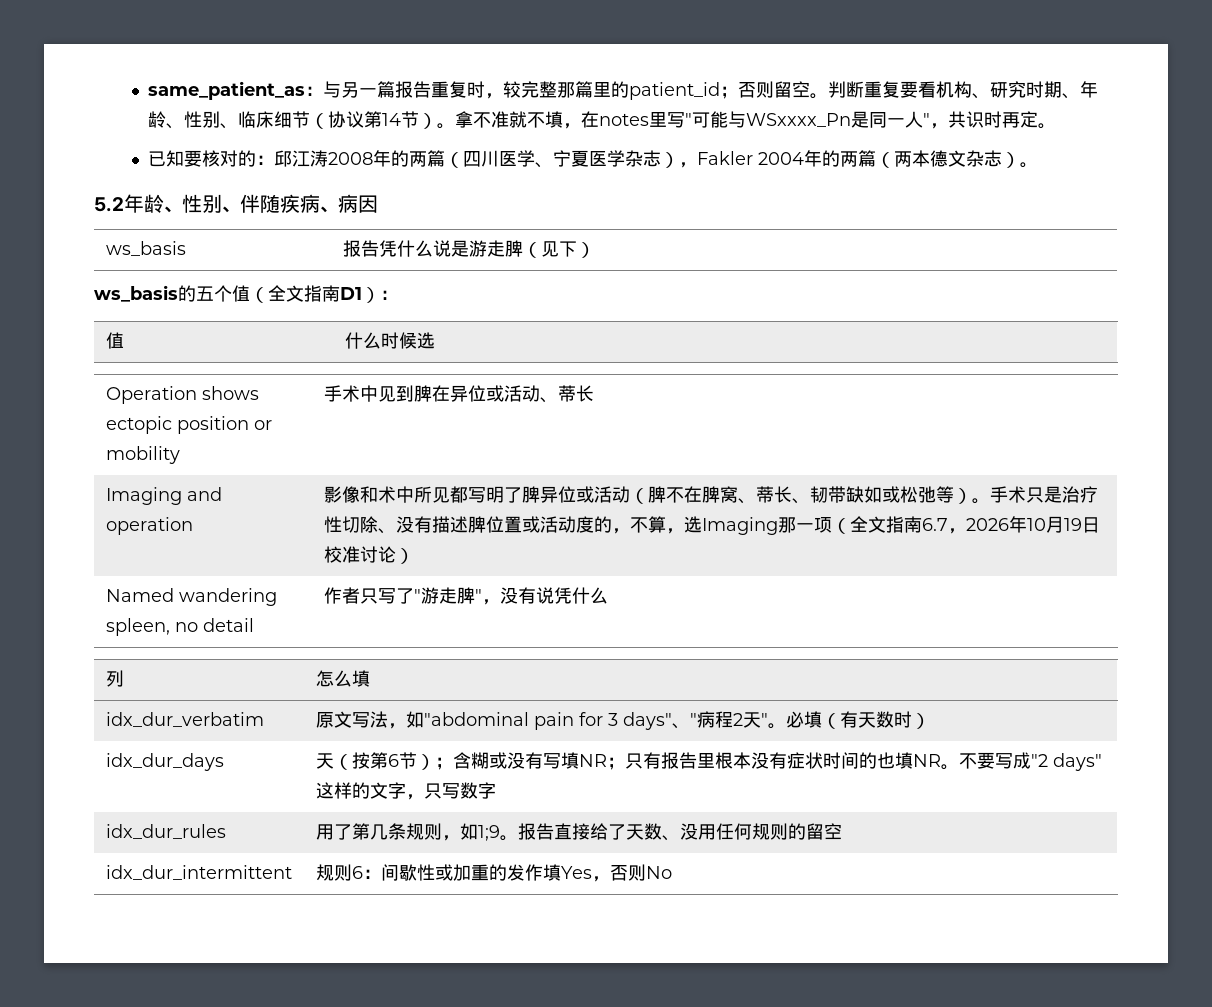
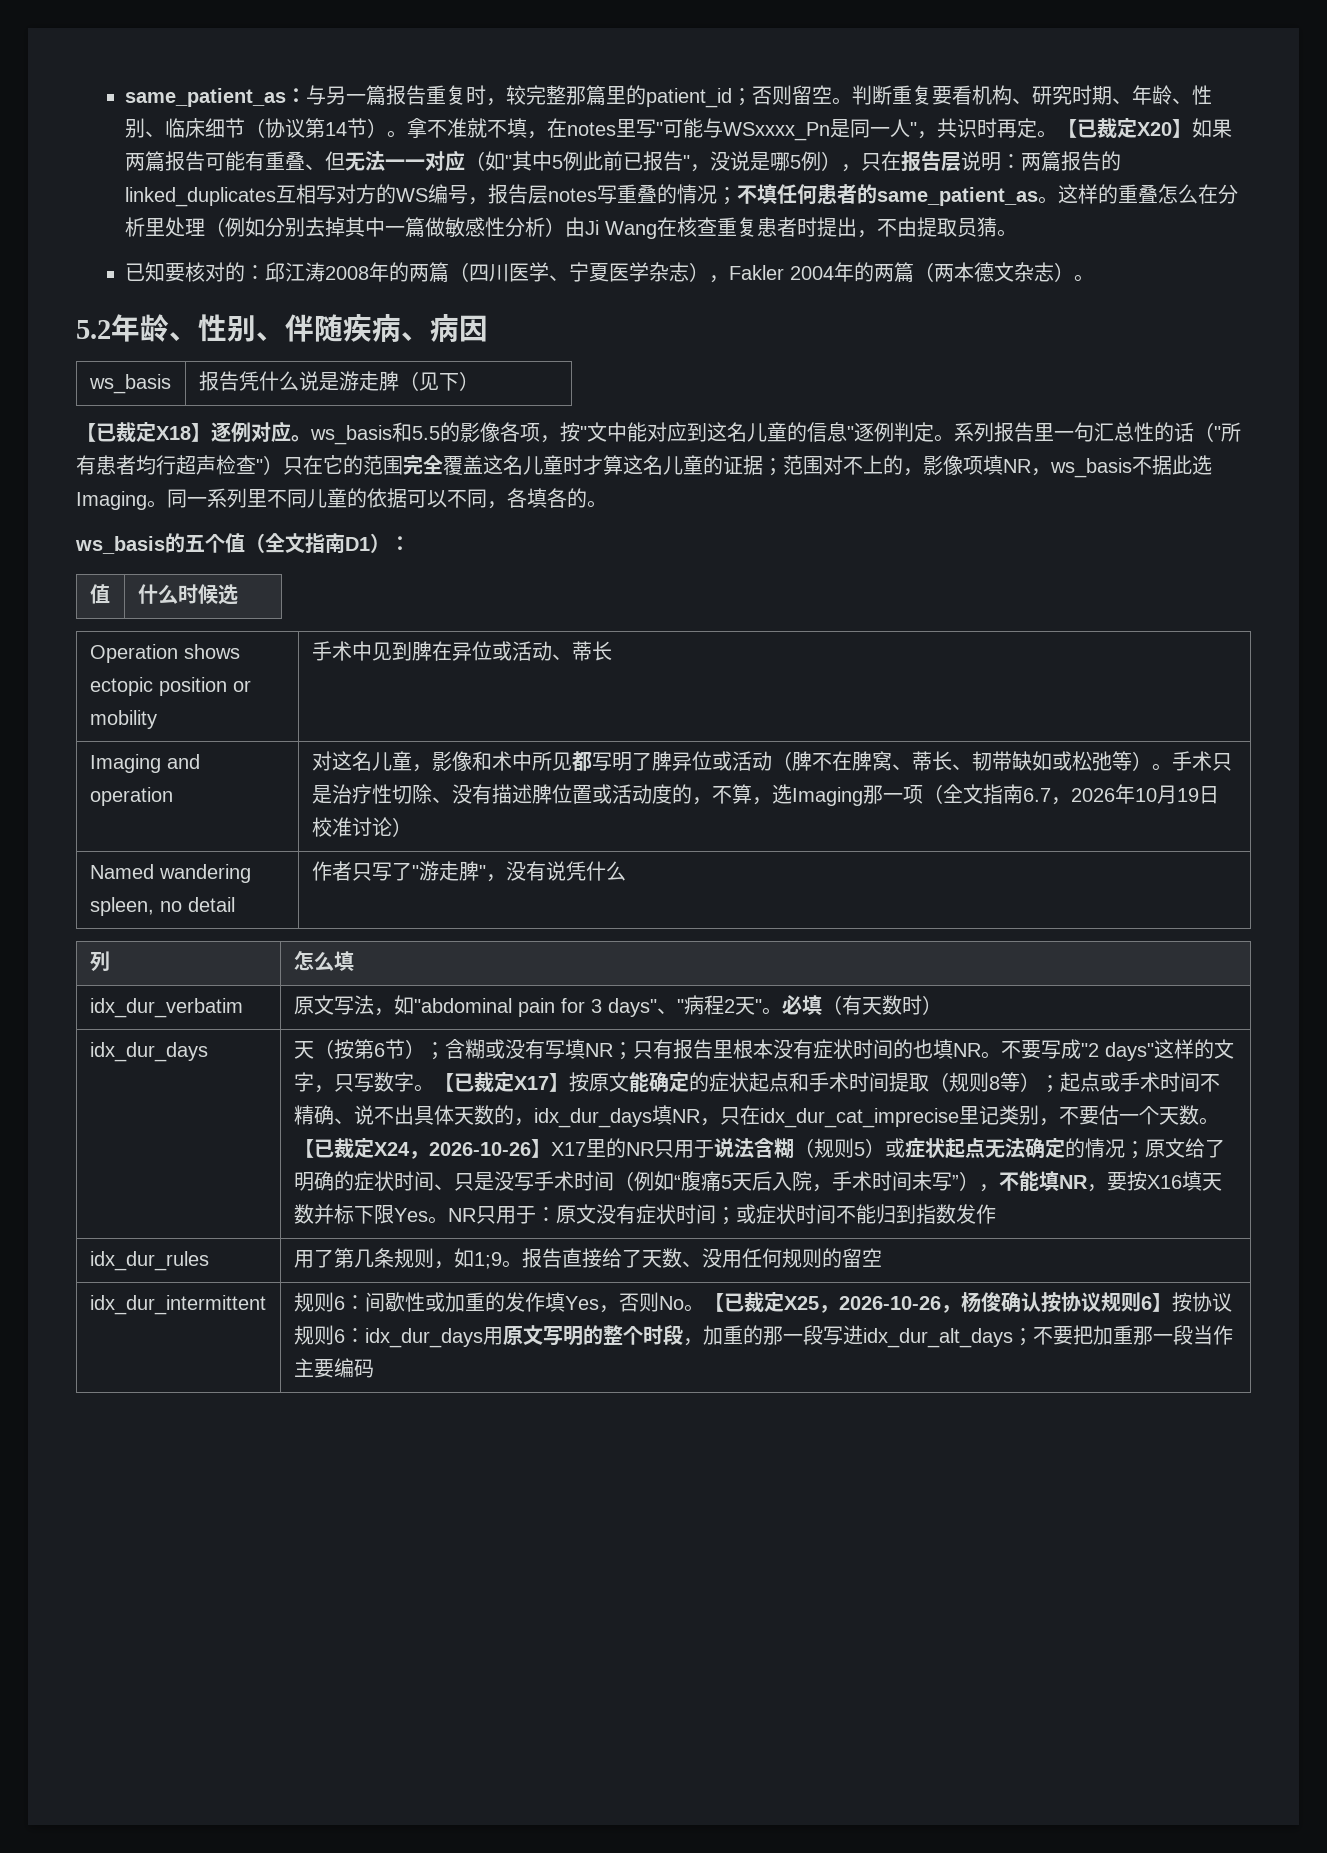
+ 【已裁定X20】如果两篇报告可能有重叠、但无法一一对应（如"其中5例此前已报告"，没说是哪5例），只在报告层说明：两篇报告的linked_duplicates互相写对方的WS编号，报告层notes写重叠的情况；不填任何患者的same_patient_as。这样的重叠怎么在分析里处理（例如分别去掉其中一篇做敏感性分析）由Ji Wang在核查重复患者时提出，不由提取员猜。
+ 【已裁定X18】逐例对应。ws_basis和5.5的影像各项，按"文中能对应到这名儿童的信息"逐例判定。系列报告里一句汇总性的话（"所有患者均行超声检查"）只在它的范围完全覆盖这名儿童时才算这名儿童的证据；范围对不上的，影像项填NR，ws_basis不据此选Imaging。同一系列里不同儿童的依据可以不同，各填各的。
- 影像和术中所见都写明了脾异位或活动（脾不在脾窝、蒂长、韧带缺如或松弛等）。
+ 对这名儿童，影像和术中所见都写明了脾异位或活动（脾不在脾窝、蒂长、韧带缺如或松弛等）。
- 不要写成"2 days"这样的文字，只写数字
+ 不要写成"2 days"这样的文字，只写数字。【已裁定X17】按原文能确定的症状起点和手术时间提取（规则8等）；起点或手术时间不精确、说不出具体天数的，idx_dur_days填NR，只在idx_dur_cat_imprecise里记类别，不要估一个天数。【已裁定X24，2026-10-26】X17里的NR只用于说法含糊（规则5）或症状起点无法确定的情况；原文给了明确的症状时间、只是没写手术时间（例如“腹痛5天后入院，手术时间未写”），不能填NR，要按X16填天数并标下限Yes。NR只用于：原文没有症状时间；或症状时间不能归到指数发作
- 规则6：间歇性或加重的发作填Yes，否则No
+ 规则6：间歇性或加重的发作填Yes，否则No。【已裁定X25，2026-10-26，杨俊确认按协议规则6】按协议规则6：idx_dur_days用原文写明的整个时段，加重的那一段写进idx_dur_alt_days；不要把加重那一段当作主要编码

